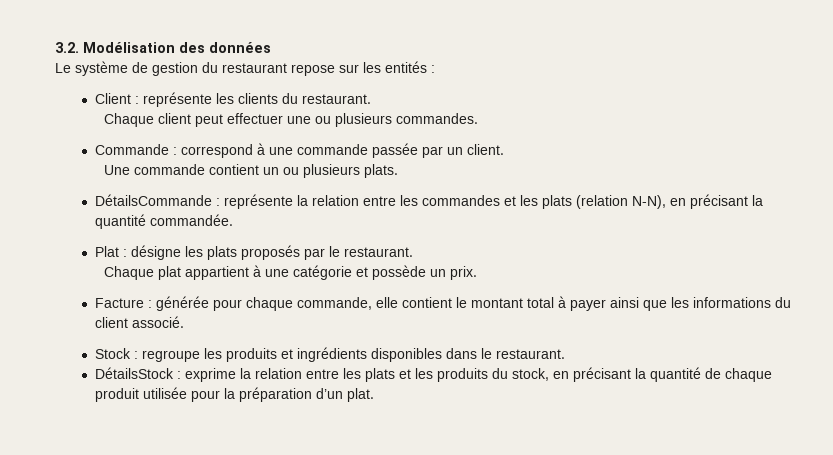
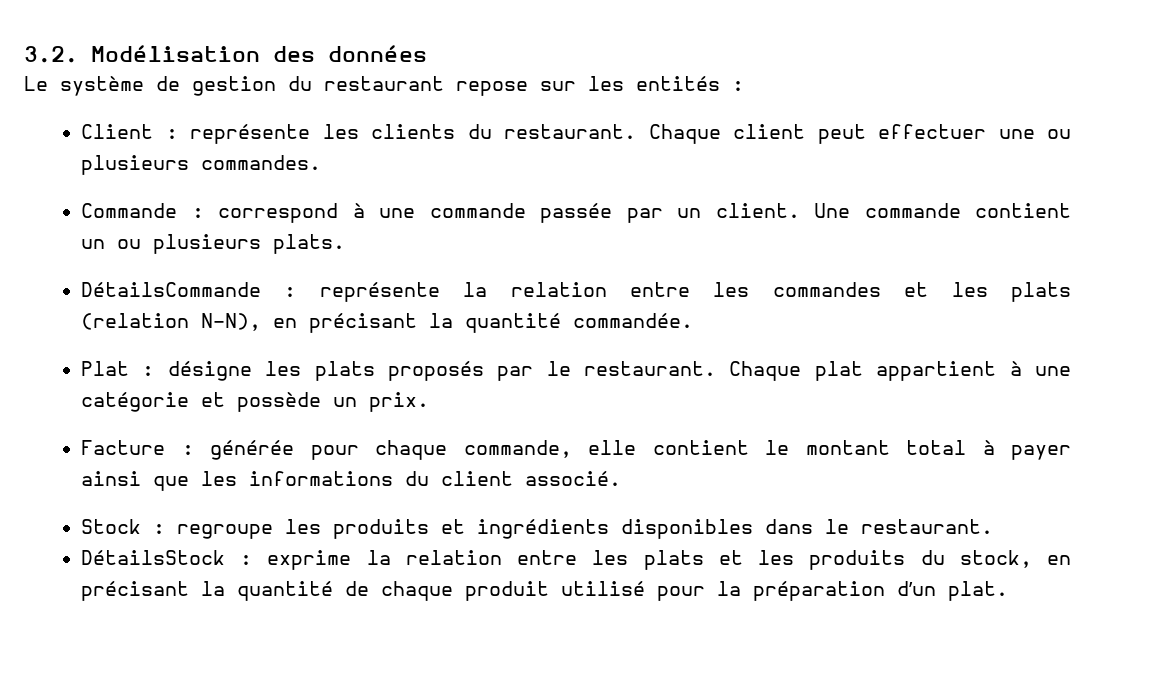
- Client : représente les clients du restaurant.
- Chaque client peut effectuer une ou plusieurs commandes.
+ Client : représente les clients du restaurant. Chaque client peut effectuer une ou plusieurs commandes.
- Commande : correspond à une commande passée par un client.
- Une commande contient un ou plusieurs plats.
+ Commande : correspond à une commande passée par un client. Une commande contient un ou plusieurs plats.
- Plat : désigne les plats proposés par le restaurant.
- Chaque plat appartient à une catégorie et possède un prix.
+ Plat : désigne les plats proposés par le restaurant. Chaque plat appartient à une catégorie et possède un prix.
- DétailsStock : exprime la relation entre les plats et les produits du stock, en précisant la quantité de chaque produit utilisée pour la préparation d’un plat.
+ DétailsStock : exprime la relation entre les plats et les produits du stock, en précisant la quantité de chaque produit utilisé pour la préparation d’un plat.

